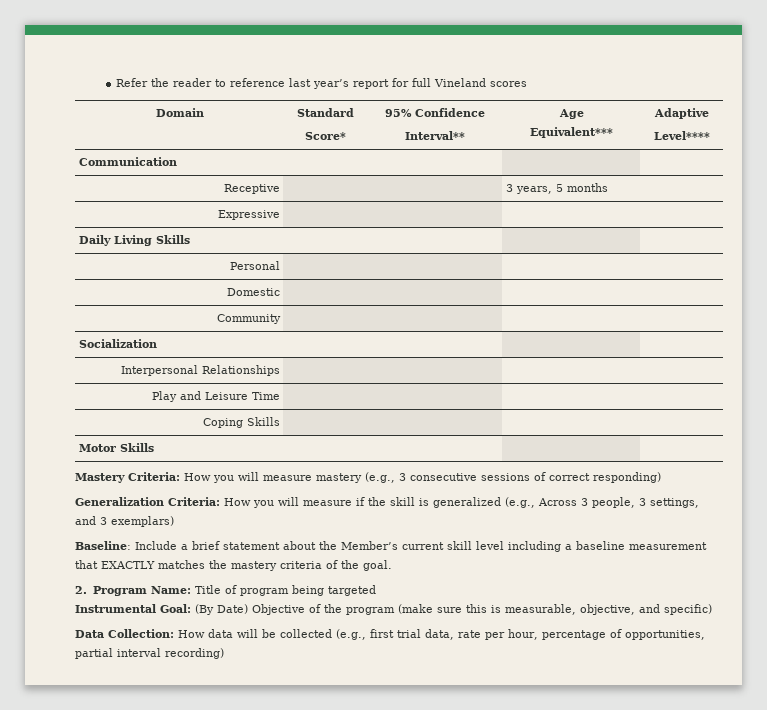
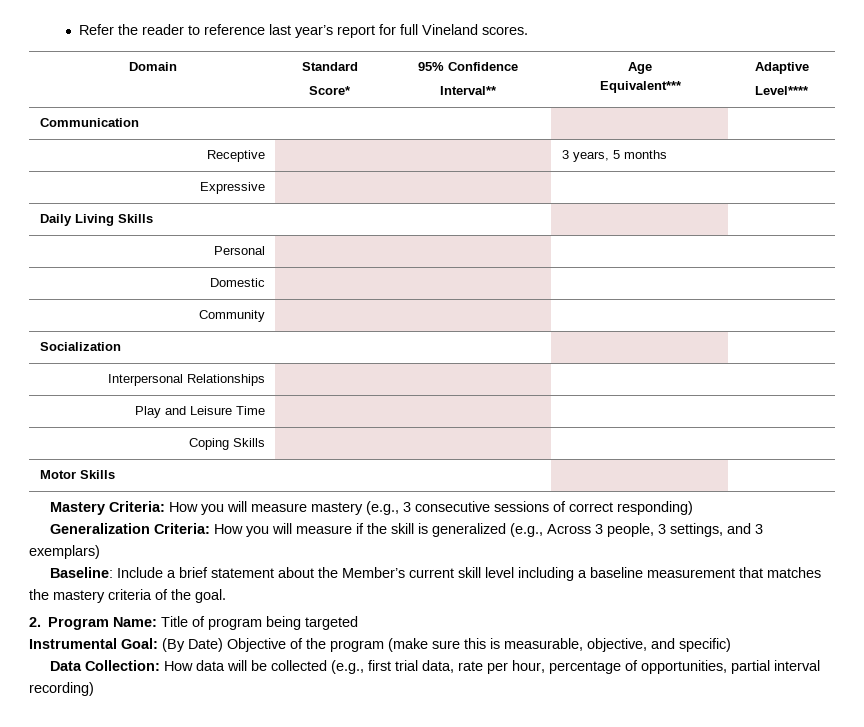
- Refer the reader to reference last year’s report for full Vineland scores
+ Refer the reader to reference last year’s report for full Vineland scores.
- Baseline: Include a brief statement about the Member’s current skill level including a baseline measurement that EXACTLY matches the mastery criteria of the goal.
+ Baseline: Include a brief statement about the Member’s current skill level including a baseline measurement that matches the mastery criteria of the goal.

